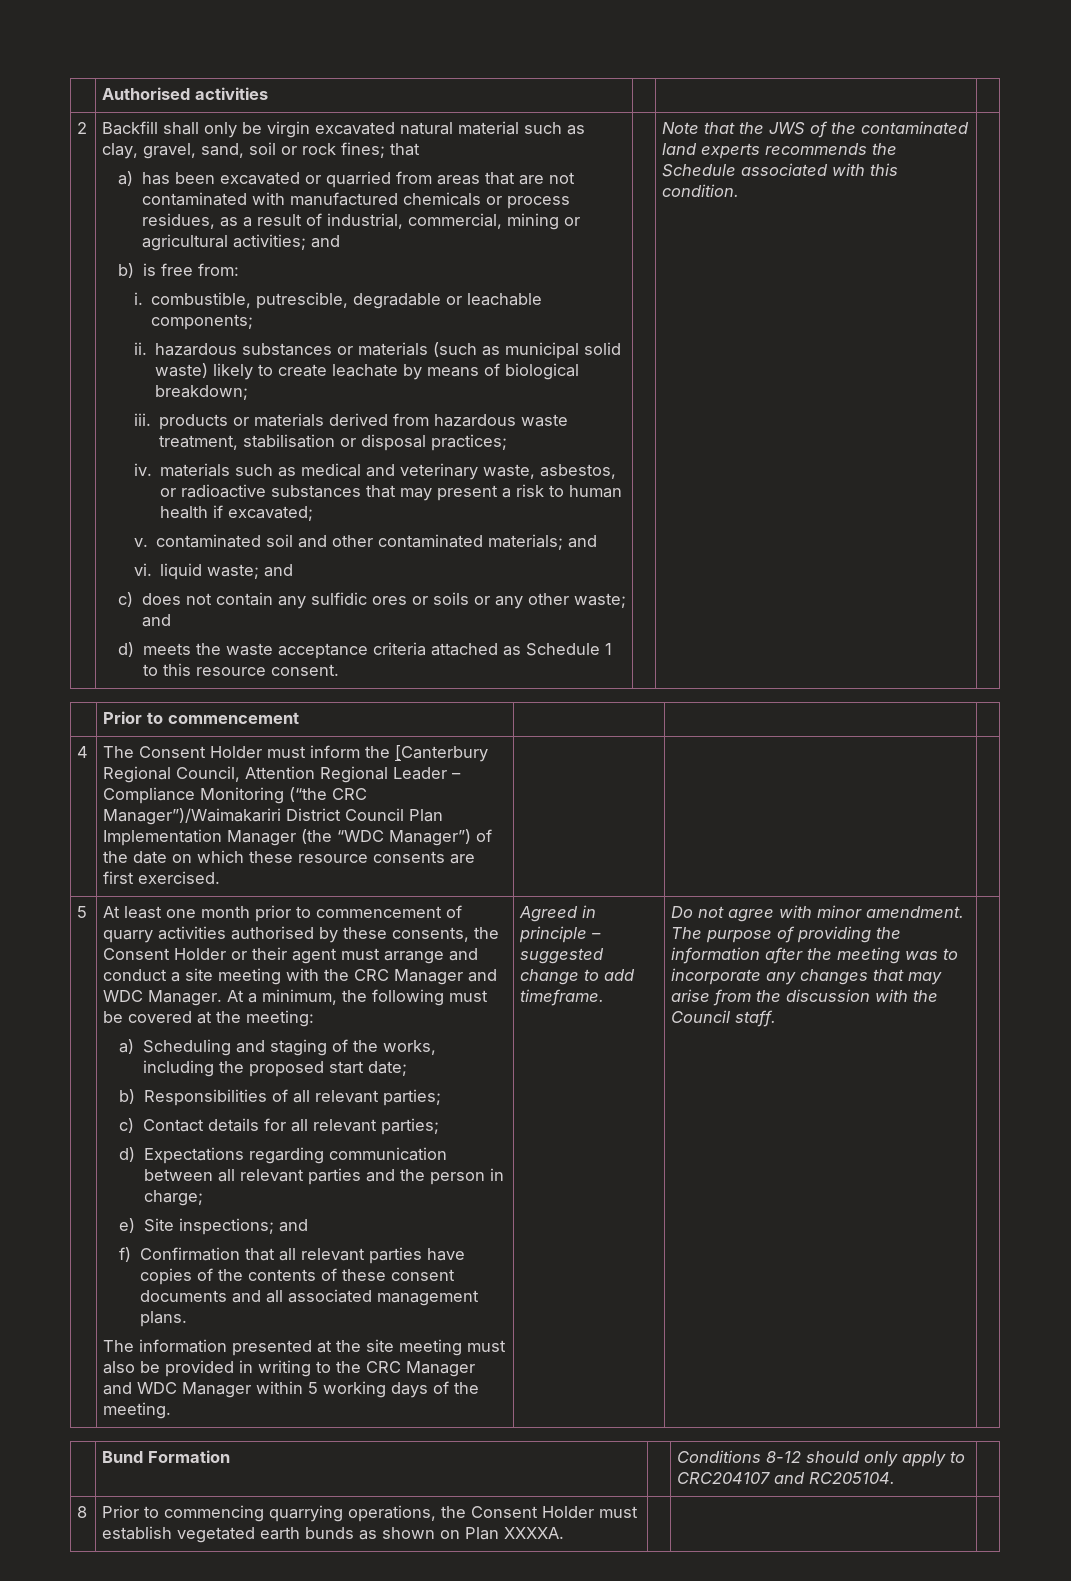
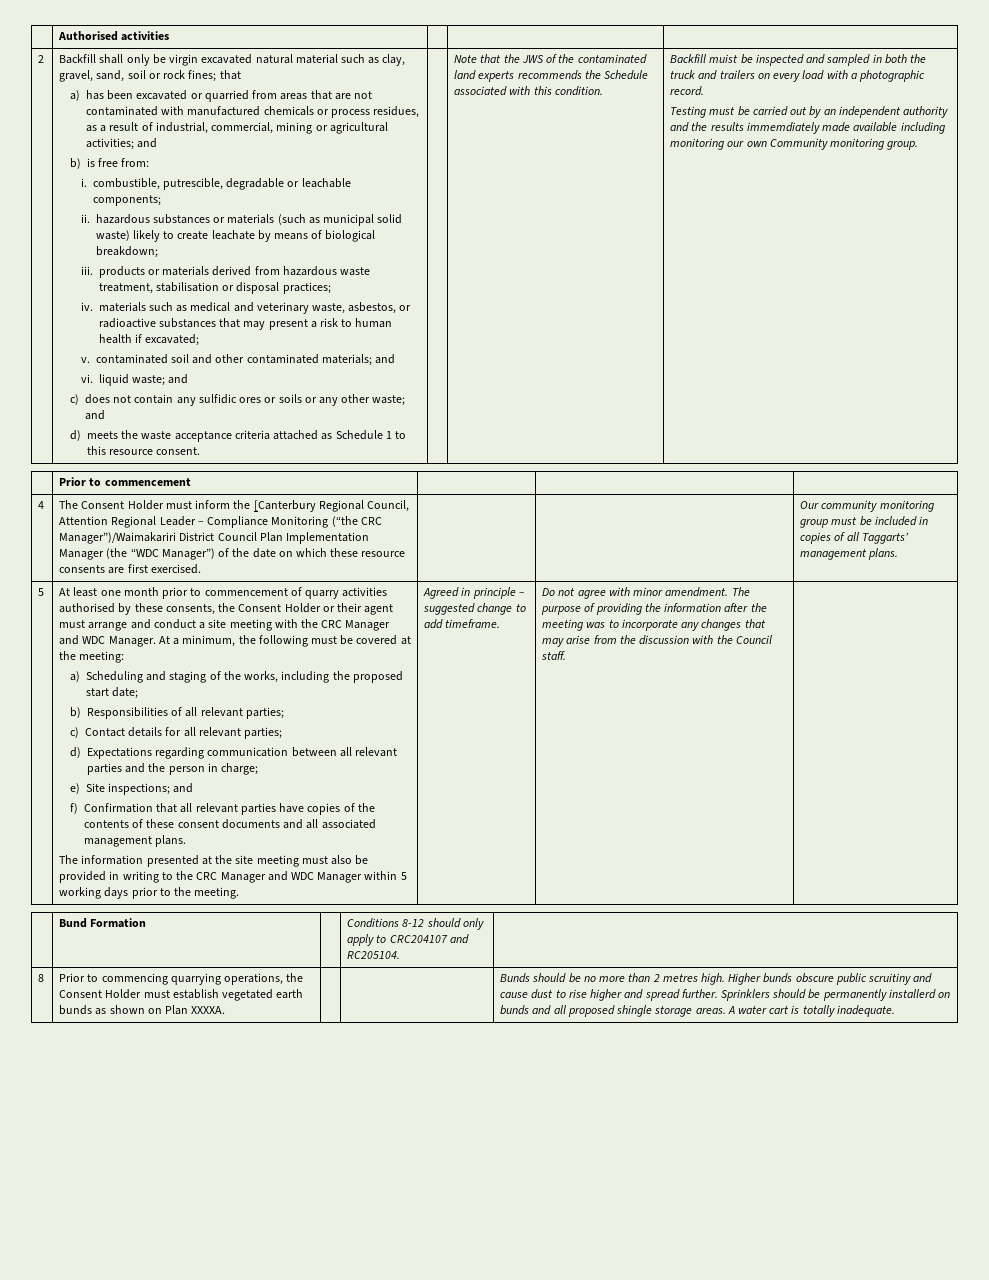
+ Backfill muist be inspected and sampled in both the truck and trailers on every load with a photographic record.
+ Testing must be carried out by an independent authority and the results immemdiately made available including monitoring our own Community monitoring group.
+ Our community monitoring group must be included in copies of all Taggarts’ management plans.
- The information presented at the site meeting must also be provided in writing to the CRC Manager and WDC Manager within 5 working days of the meeting.
+ The information presented at the site meeting must also be provided in writing to the CRC Manager and WDC Manager within 5 working days prior to the meeting.
+ Bunds should be no more than 2 metres high. Higher bunds obscure public scruitiny and cause dust to rise higher and spread further. Sprinklers should be permanently installerd on bunds and all proposed shingle storage areas. A water cart is totally inadequate.

